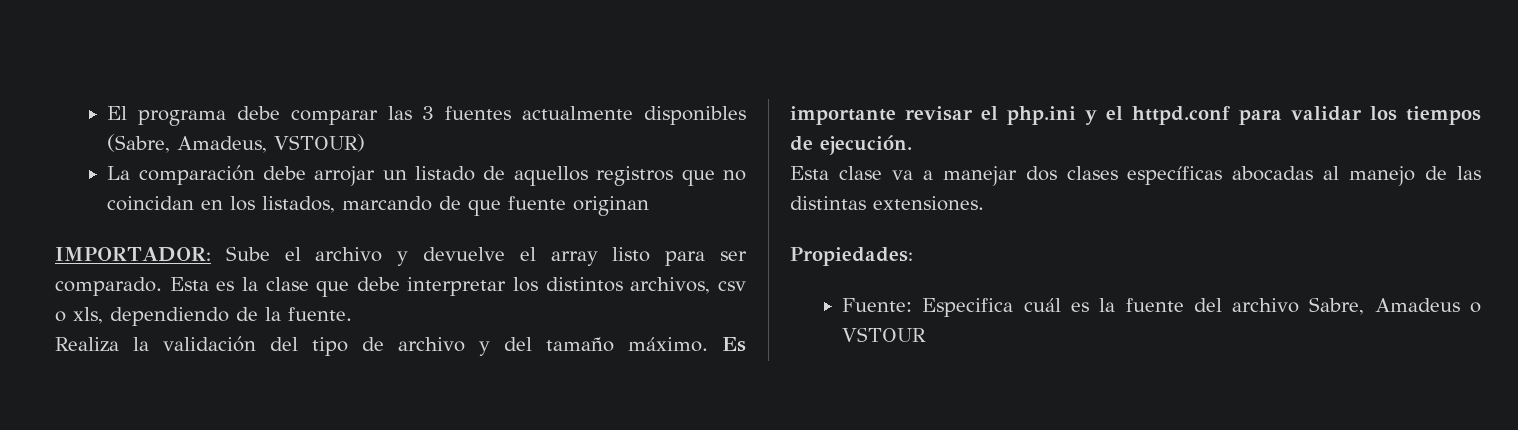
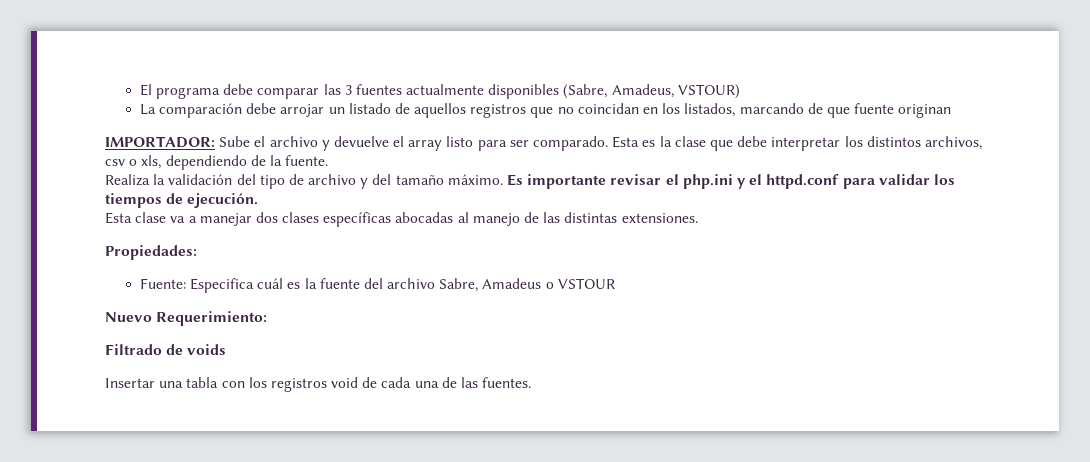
+ Nuevo Requerimiento:
+ Filtrado de voids
+ Insertar una tabla con los registros void de cada una de las fuentes.

